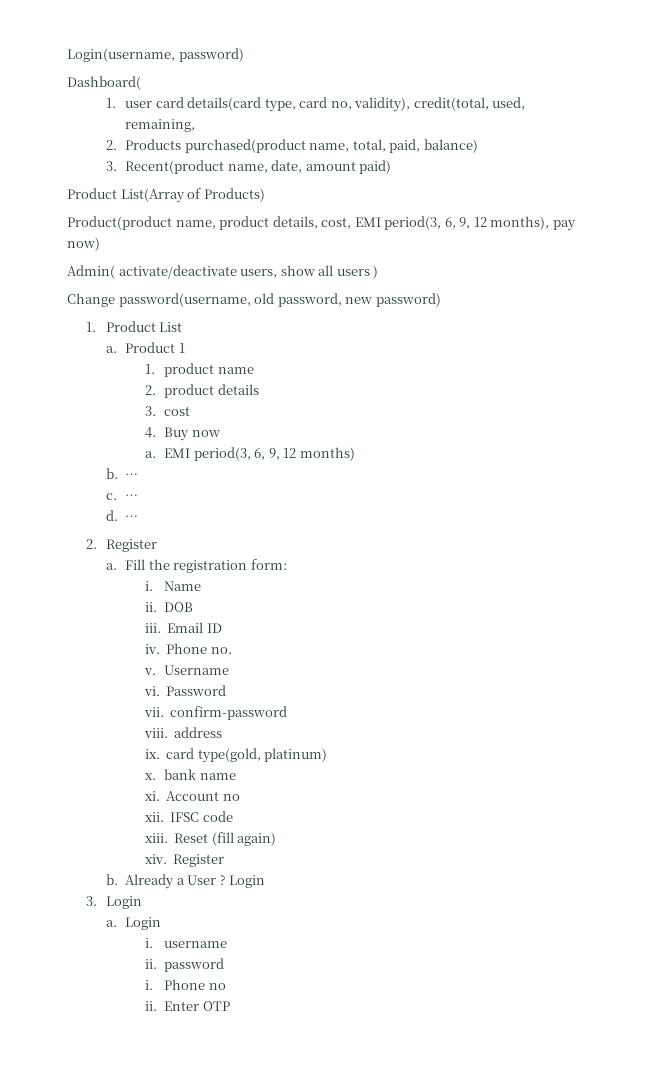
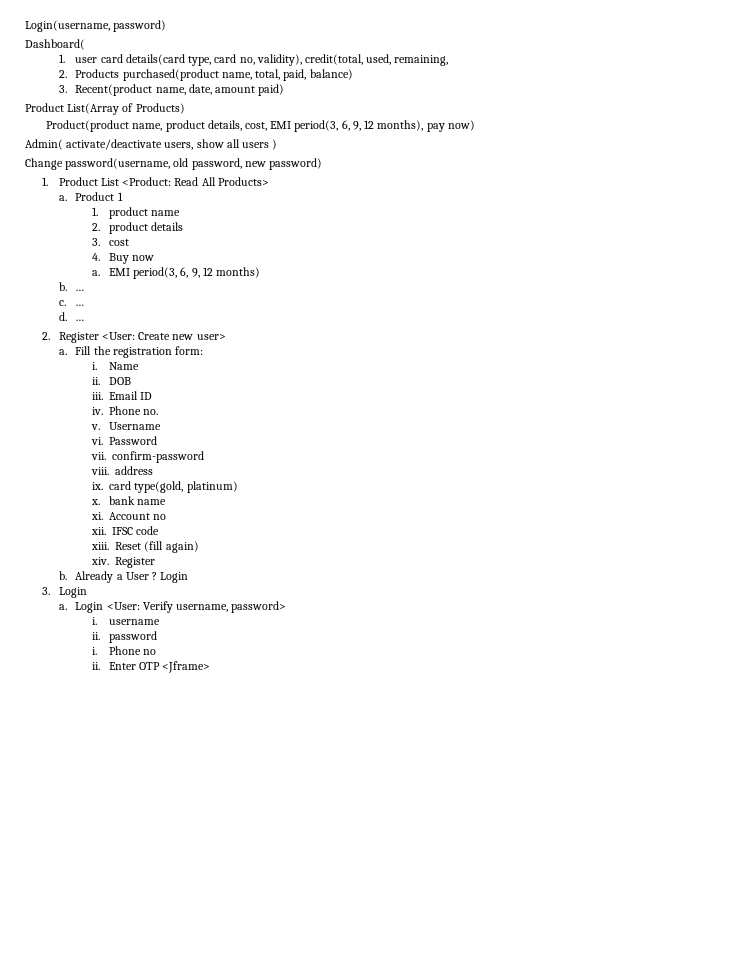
- 1. Product List
+ 1. Product List <Product: Read All Products>
- 2. Register
+ 2. Register <User: Create new user>
- a. Login
+ a. Login <User: Verify username, password>
- Enter OTP
+ Enter OTP <Jframe>

